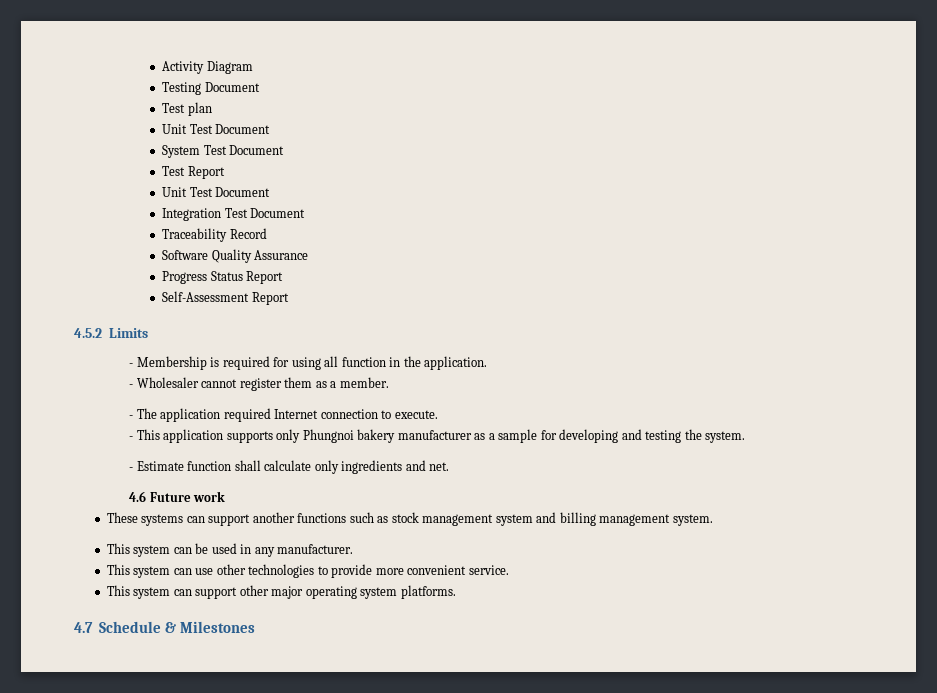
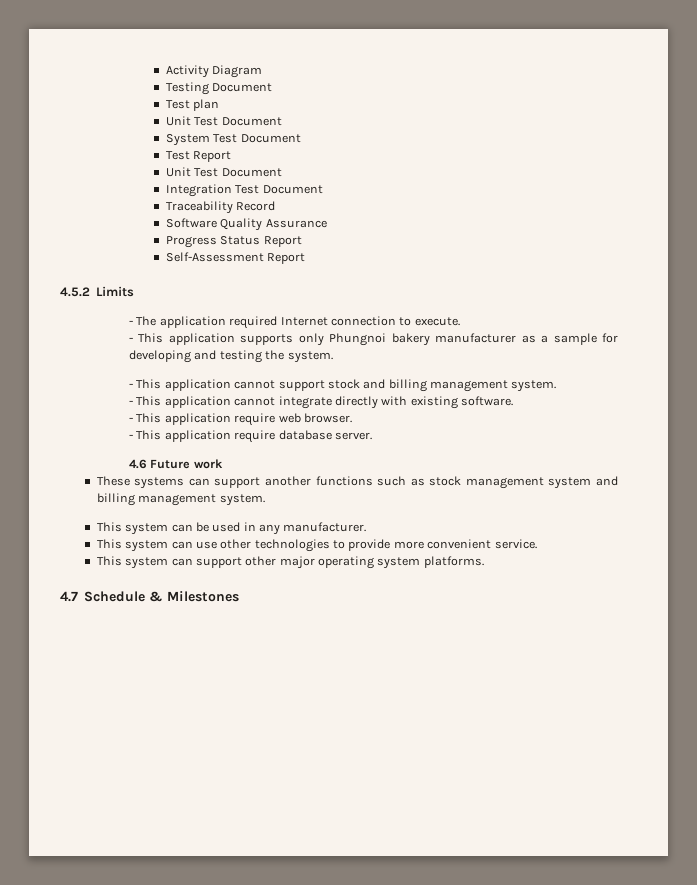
- - Membership is required for using all function in the application.
- - Wholesaler cannot register them as a member.
- - Estimate function shall calculate only ingredients and net.
+ - This application cannot support stock and billing management system.
+ - This application cannot integrate directly with existing software.
+ - This application require web browser.
+ - This application require database server.

